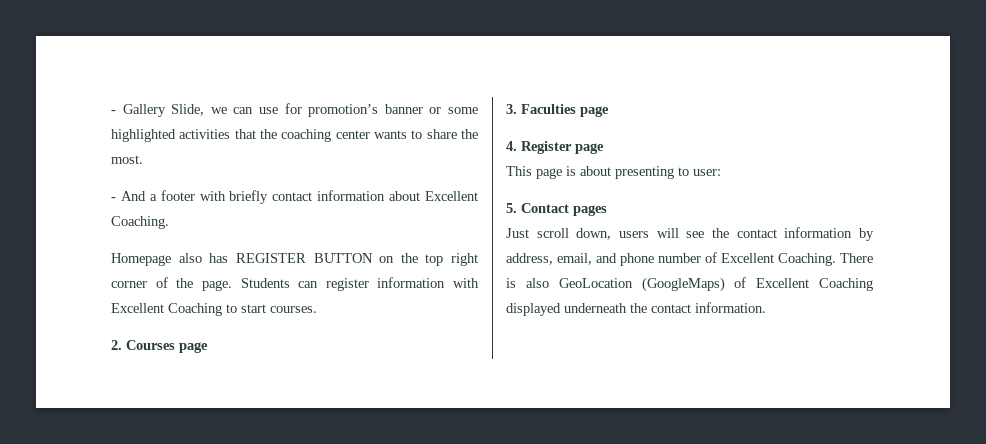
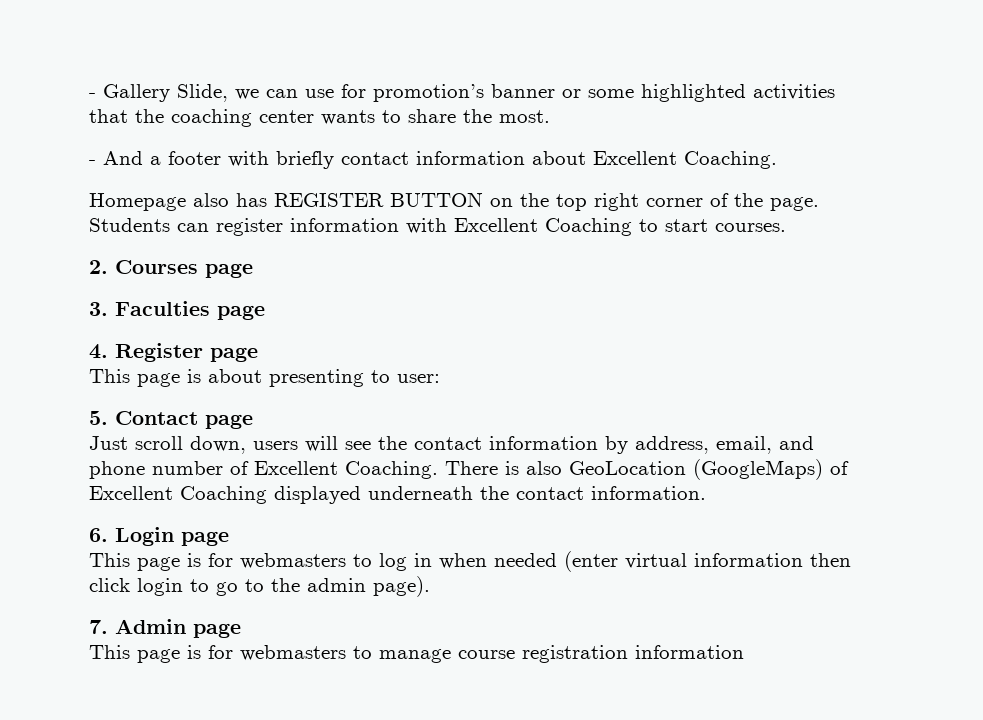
- 5. Contact pages
+ 5. Contact page
+ 6. Login page
+ This page is for webmasters to log in when needed (enter virtual information then click login to go to the admin page).
+ 7. Admin page
+ This page is for webmasters to manage course registration information

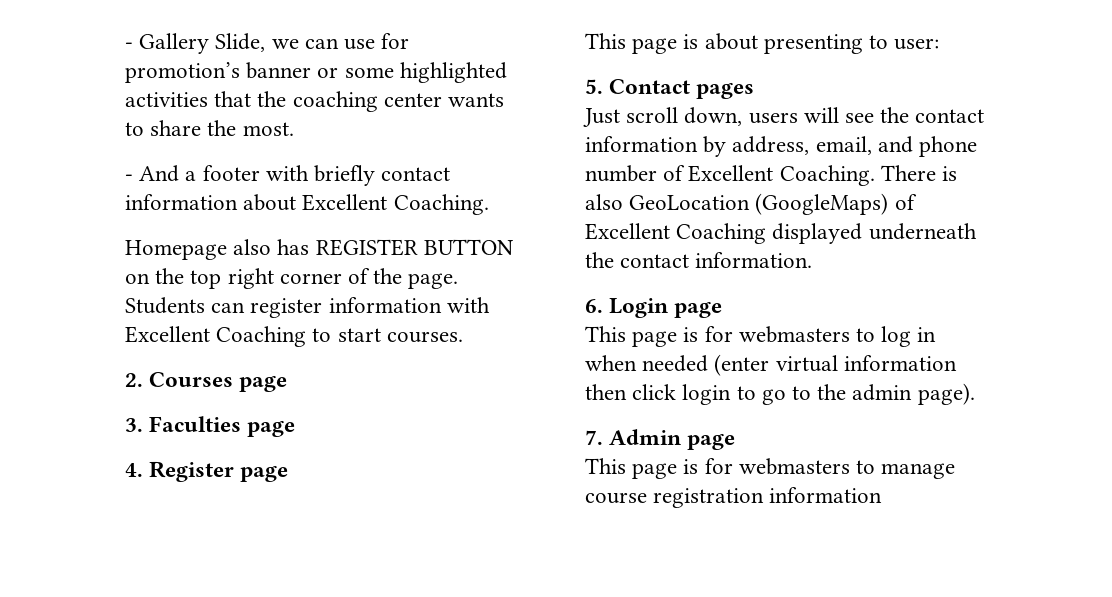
- 5. Contact page
+ 5. Contact pages

